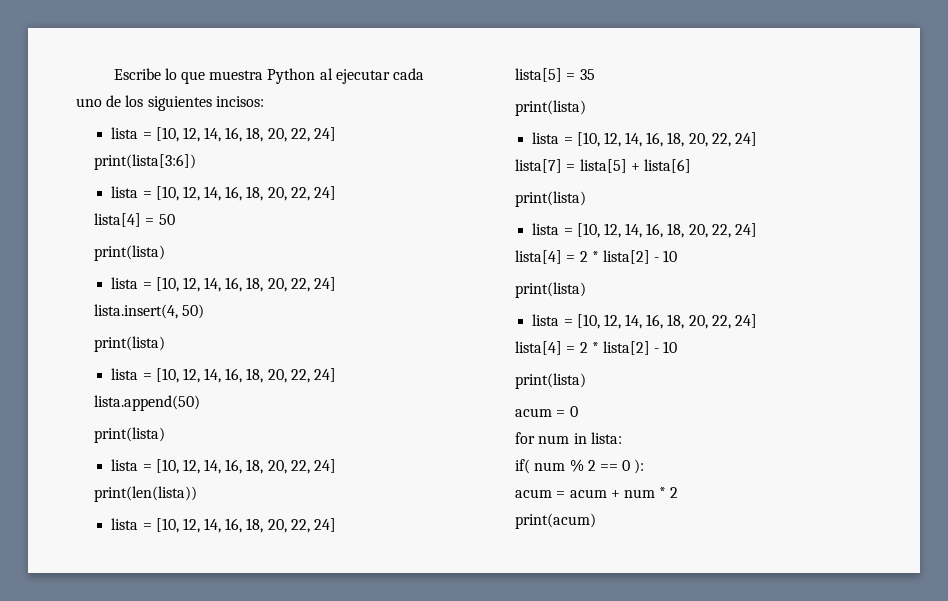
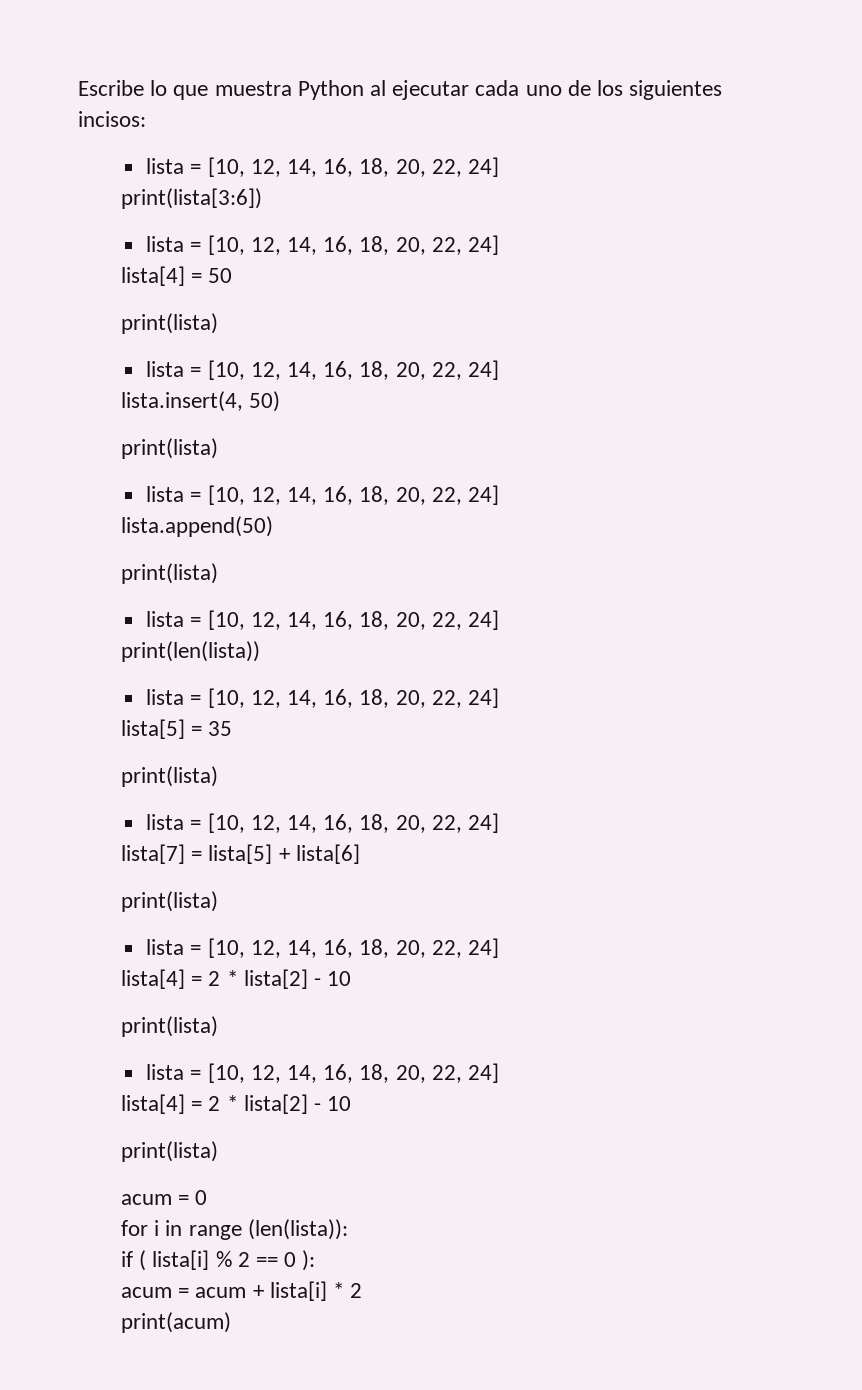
- for num in lista:
- if( num % 2 == 0 ):
+ for i in range (len(lista)):
+ if ( lista[i] % 2 == 0 ):
- acum = acum + num * 2
+ acum = acum + lista[i] * 2

